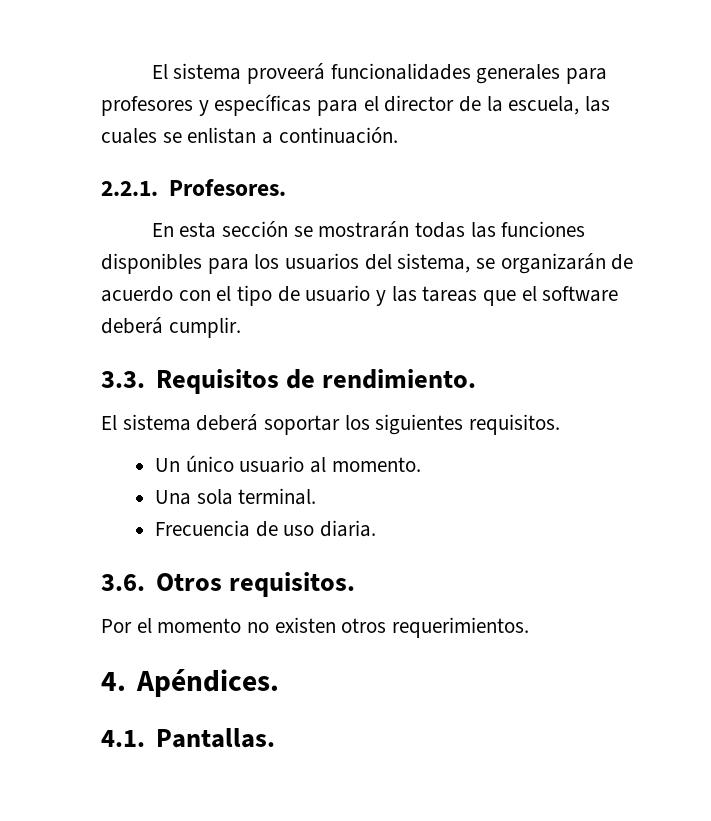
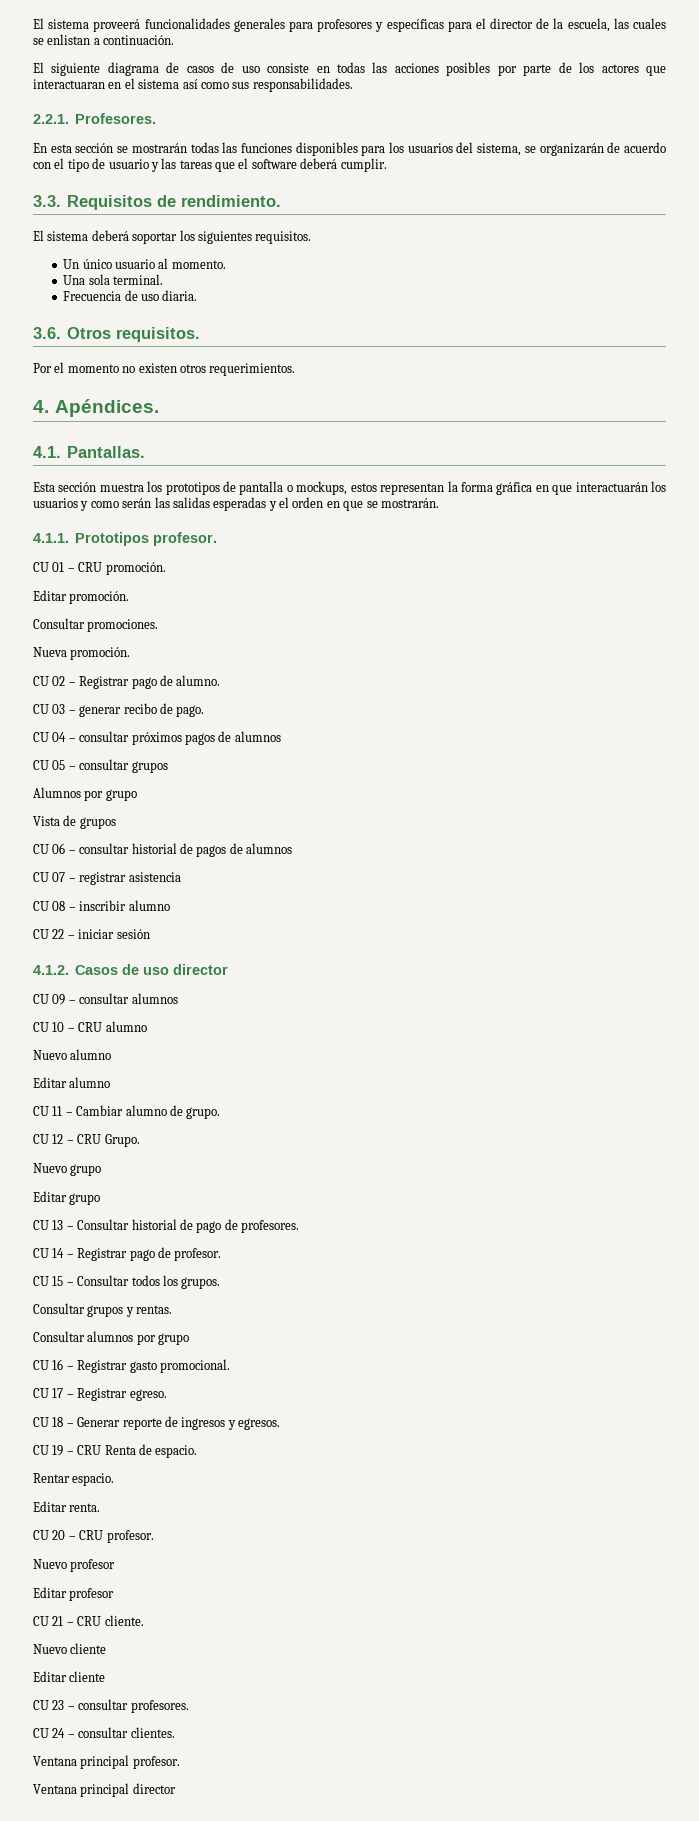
+ El siguiente diagrama de casos de uso consiste en todas las acciones posibles por parte de los actores que interactuaran en el sistema así como sus responsabilidades.
+ Esta sección muestra los prototipos de pantalla o mockups, estos representan la forma gráfica en que interactuarán los usuarios y como serán las salidas esperadas y el orden en que se mostrarán.
+ 4.1.1. Prototipos profesor.
+ CU 01 – CRU promoción.
+ Editar promoción.
+ Consultar promociones.
+ Nueva promoción.
+ CU 02 – Registrar pago de alumno.
+ CU 03 – generar recibo de pago.
+ CU 04 – consultar próximos pagos de alumnos
+ CU 05 – consultar grupos
+ Alumnos por grupo
+ Vista de grupos
+ CU 06 – consultar historial de pagos de alumnos
+ CU 07 – registrar asistencia
+ CU 08 – inscribir alumno
+ CU 22 – iniciar sesión
+ 4.1.2. Casos de uso director
+ CU 09 – consultar alumnos
+ CU 10 – CRU alumno
+ Nuevo alumno
+ Editar alumno
+ CU 11 – Cambiar alumno de grupo.
+ CU 12 – CRU Grupo.
+ Nuevo grupo
+ Editar grupo
+ CU 13 – Consultar historial de pago de profesores.
+ CU 14 – Registrar pago de profesor.
+ CU 15 – Consultar todos los grupos.
+ Consultar grupos y rentas.
+ Consultar alumnos por grupo
+ CU 16 – Registrar gasto promocional.
+ CU 17 – Registrar egreso.
+ CU 18 – Generar reporte de ingresos y egresos.
+ CU 19 – CRU Renta de espacio.
+ Rentar espacio.
+ Editar renta.
+ CU 20 – CRU profesor.
+ Nuevo profesor
+ Editar profesor
+ CU 21 – CRU cliente.
+ Nuevo cliente
+ Editar cliente
+ CU 23 – consultar profesores.
+ CU 24 – consultar clientes.
+ Ventana principal profesor.
+ Ventana principal director

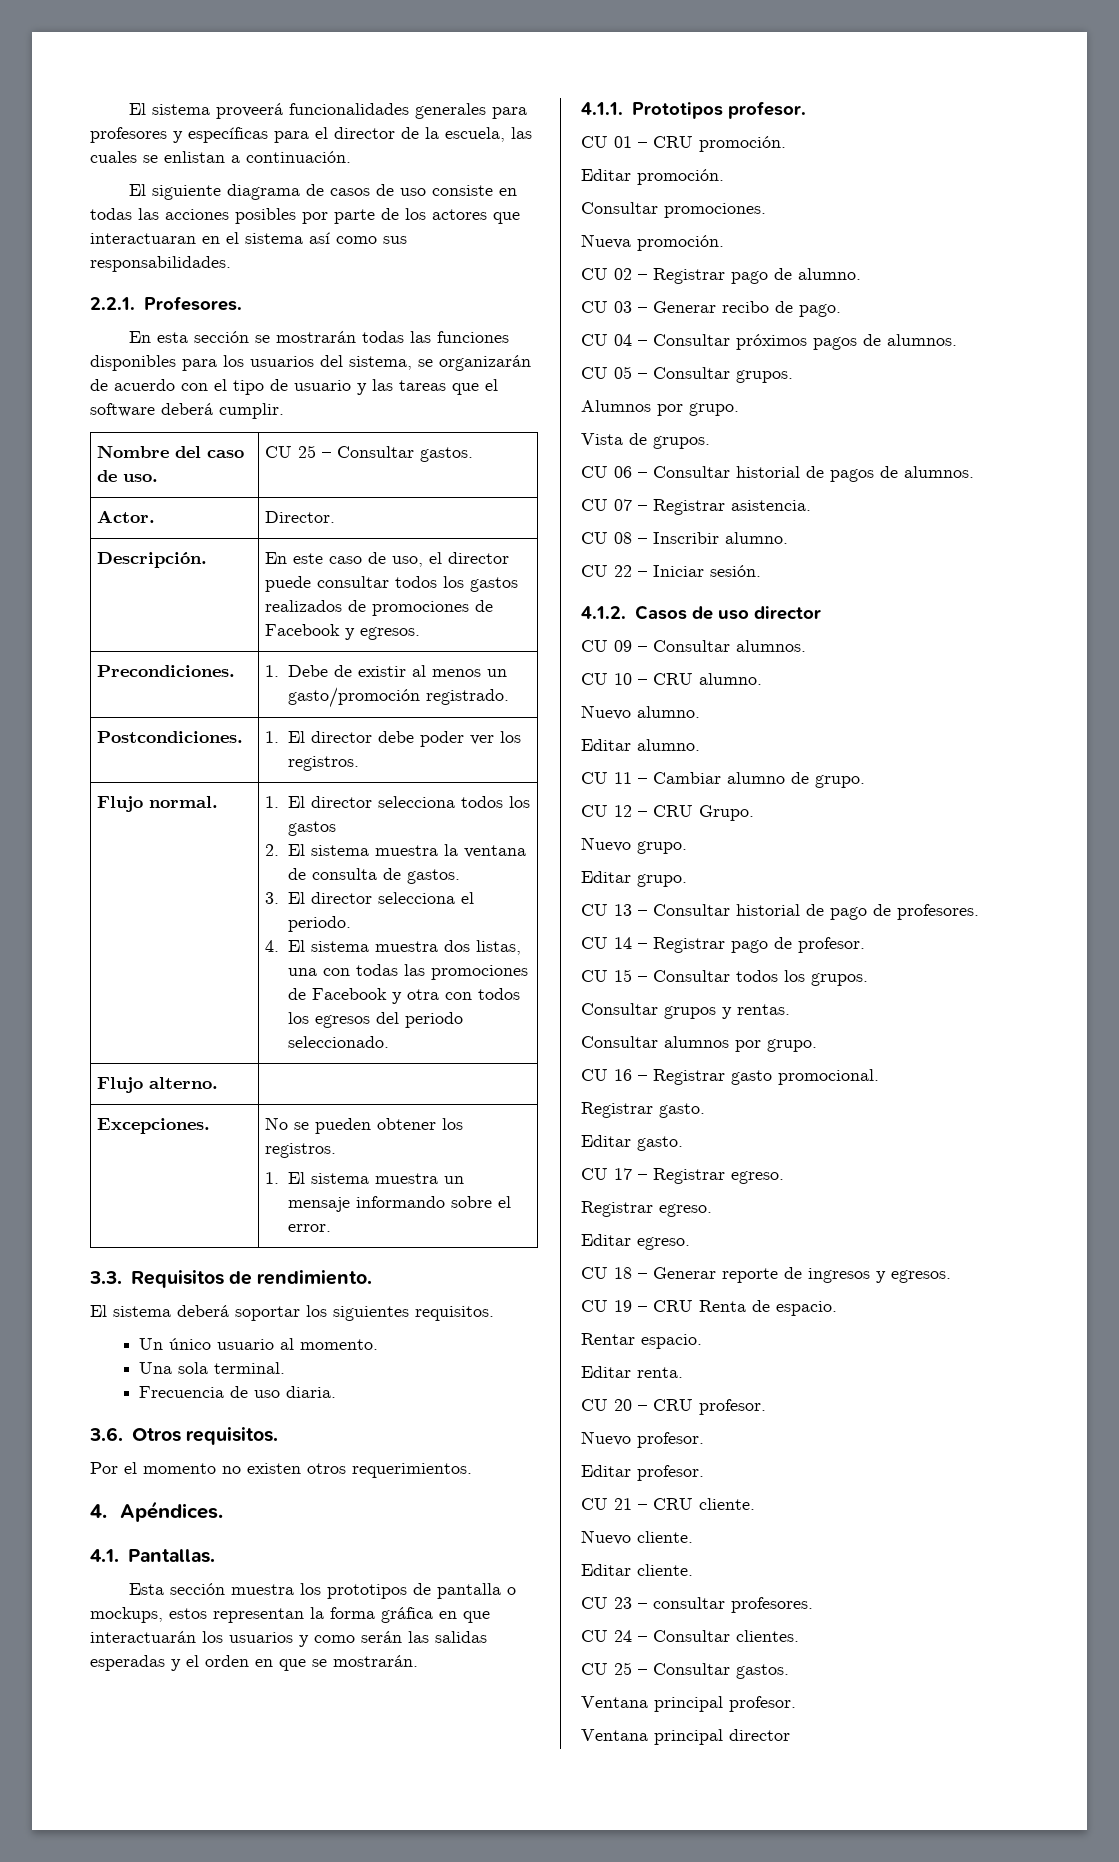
+ Nombre del caso de uso. | CU 25 – Consultar gastos.
+ Actor. | Director.
+ Descripción. | En este caso de uso, el director puede consultar todos los gastos realizados de promociones de Facebook y egresos.
+ Precondiciones. | 1. Debe de existir al menos un gasto/promoción registrado.
+ Postcondiciones. | 1. El director debe poder ver los registros.
+ Flujo normal. | 1. El director selecciona todos los gastos
+ 2. El sistema muestra la ventana de consulta de gastos.
+ 3. El director selecciona el periodo.
+ 4. El sistema muestra dos listas, una con todas las promociones de Facebook y otra con todos los egresos del periodo seleccionado.
+ Flujo alterno. |
+ Excepciones. | No se pueden obtener los registros.
+ 1. El sistema muestra un mensaje informando sobre el error.
- CU 03 – generar recibo de pago.
+ CU 03 – Generar recibo de pago.
- CU 04 – consultar próximos pagos de alumnos
+ CU 04 – Consultar próximos pagos de alumnos.
- CU 05 – consultar grupos
+ CU 05 – Consultar grupos.
- Alumnos por grupo
+ Alumnos por grupo.
- Vista de grupos
+ Vista de grupos.
- CU 06 – consultar historial de pagos de alumnos
+ CU 06 – Consultar historial de pagos de alumnos.
- CU 07 – registrar asistencia
+ CU 07 – Registrar asistencia.
- CU 08 – inscribir alumno
+ CU 08 – Inscribir alumno.
- CU 22 – iniciar sesión
+ CU 22 – Iniciar sesión.
- CU 09 – consultar alumnos
+ CU 09 – Consultar alumnos.
- CU 10 – CRU alumno
- Nuevo alumno
- Editar alumno
+ CU 10 – CRU alumno.
+ Nuevo alumno.
+ Editar alumno.
- Nuevo grupo
- Editar grupo
+ Nuevo grupo.
+ Editar grupo.
- Consultar alumnos por grupo
+ Consultar alumnos por grupo.
+ Registrar gasto.
+ Editar gasto.
  CU 17 – Registrar egreso.
+ Registrar egreso.
+ Editar egreso.
- Nuevo profesor
- Editar profesor
+ Nuevo profesor.
+ Editar profesor.
- Nuevo cliente
- Editar cliente
+ Nuevo cliente.
+ Editar cliente.
- CU 24 – consultar clientes.
+ CU 24 – Consultar clientes.
+ CU 25 – Consultar gastos.

